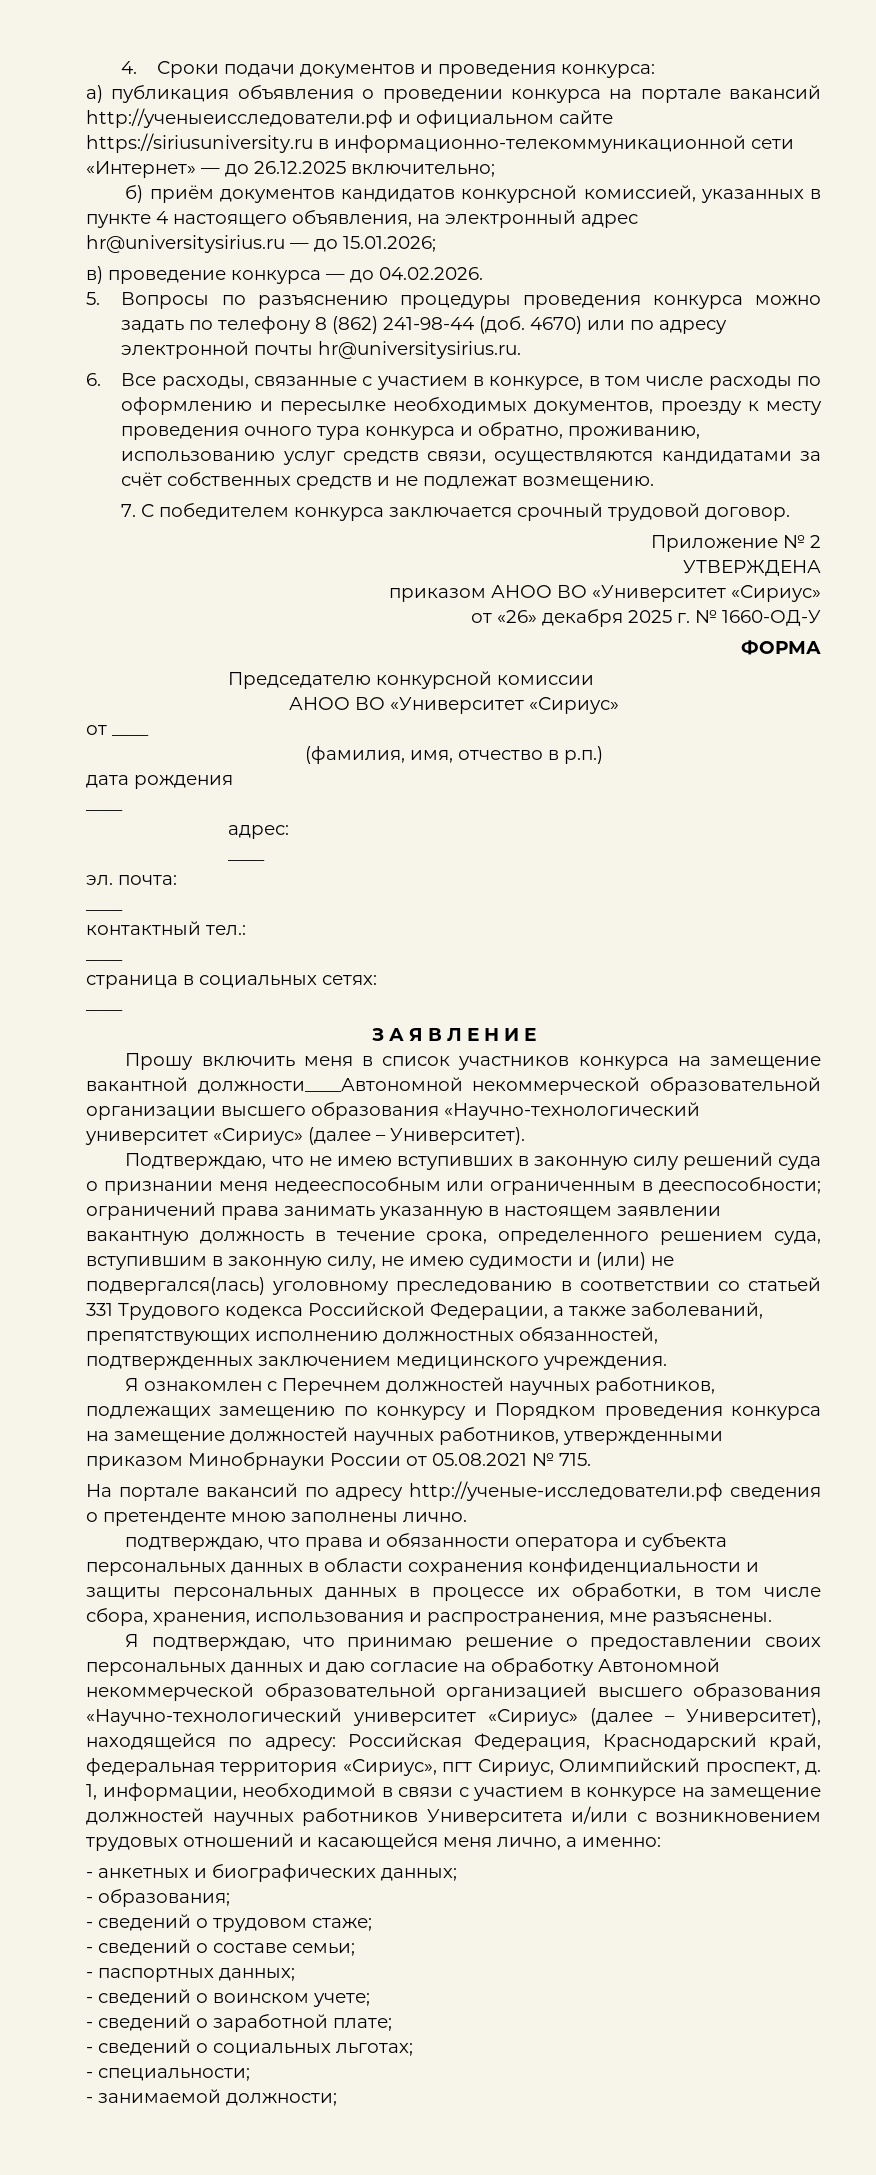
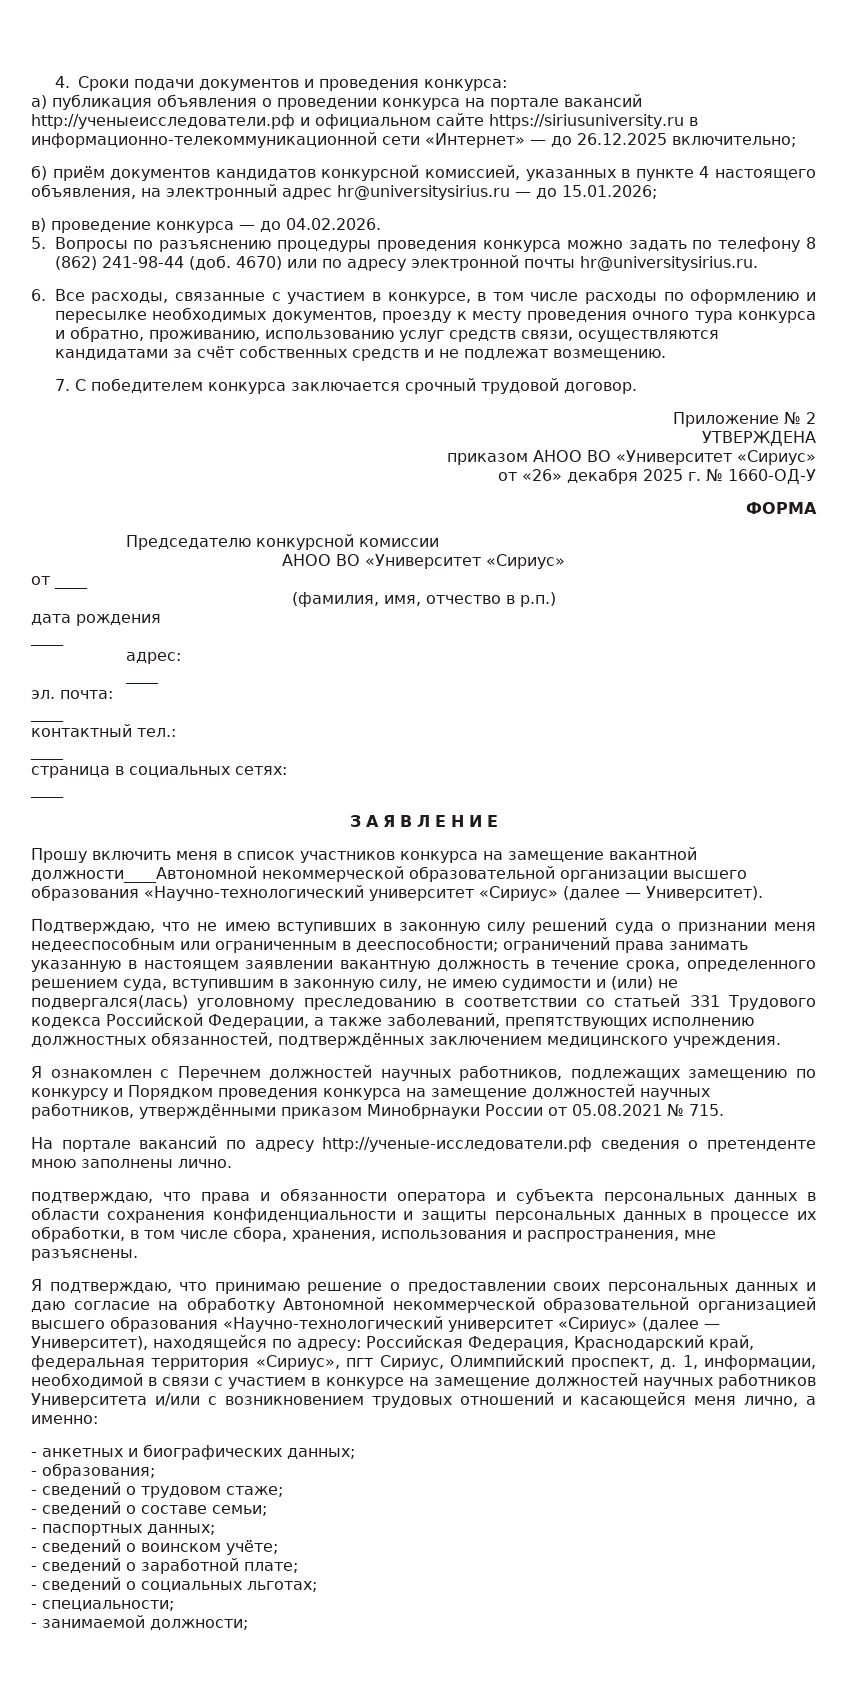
- Прошу включить меня в список участников конкурса на замещение вакантной должности____Автономной некоммерческой образовательной организации высшего образования «Научно-технологический университет «Сириус» (далее – Университет).
+ Прошу включить меня в список участников конкурса на замещение вакантной должности____Автономной некоммерческой образовательной организации высшего образования «Научно-технологический университет «Сириус» (далее — Университет).
- ограничений права занимать указанную в настоящем заявлении вакантную должность в течение срока, определенного решением суда, вступившим в законную силу, не имею судимости и (или) не подвергался(лась) уголовному преследованию в соответствии со статьей 331 Трудового кодекса Российской Федерации, а также заболеваний, препятствующих исполнению должностных обязанностей, подтвержденных заключением медицинского учреждения.
+ ограничений права занимать указанную в настоящем заявлении вакантную должность в течение срока, определенного решением суда, вступившим в законную силу, не имею судимости и (или) не подвергался(лась) уголовному преследованию в соответствии со статьей 331 Трудового кодекса Российской Федерации, а также заболеваний, препятствующих исполнению должностных обязанностей, подтверждённых заключением медицинского учреждения.
- Я ознакомлен с Перечнем должностей научных работников, подлежащих замещению по конкурсу и Порядком проведения конкурса на замещение должностей научных работников, утвержденными приказом Минобрнауки России от 05.08.2021 № 715.
+ Я ознакомлен с Перечнем должностей научных работников, подлежащих замещению по конкурсу и Порядком проведения конкурса на замещение должностей научных работников, утверждёнными приказом Минобрнауки России от 05.08.2021 № 715.
- Я подтверждаю, что принимаю решение о предоставлении своих персональных данных и даю согласие на обработку Автономной некоммерческой образовательной организацией высшего образования «Научно-технологический университет «Сириус» (далее – Университет), находящейся по адресу: Российская Федерация, Краснодарский край, федеральная территория «Сириус», пгт Сириус, Олимпийский проспект, д.
+ Я подтверждаю, что принимаю решение о предоставлении своих персональных данных и даю согласие на обработку Автономной некоммерческой образовательной организацией высшего образования «Научно-технологический университет «Сириус» (далее — Университет), находящейся по адресу: Российская Федерация, Краснодарский край, федеральная территория «Сириус», пгт Сириус, Олимпийский проспект, д.
- - сведений о воинском учете;
+ - сведений о воинском учёте;

